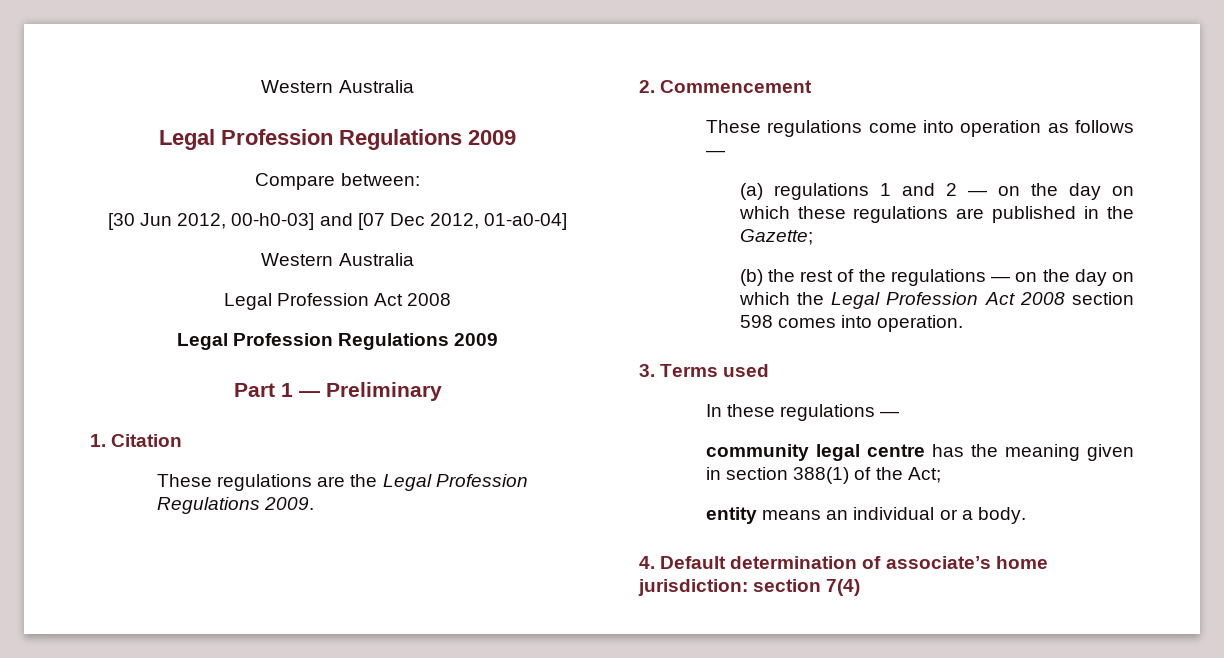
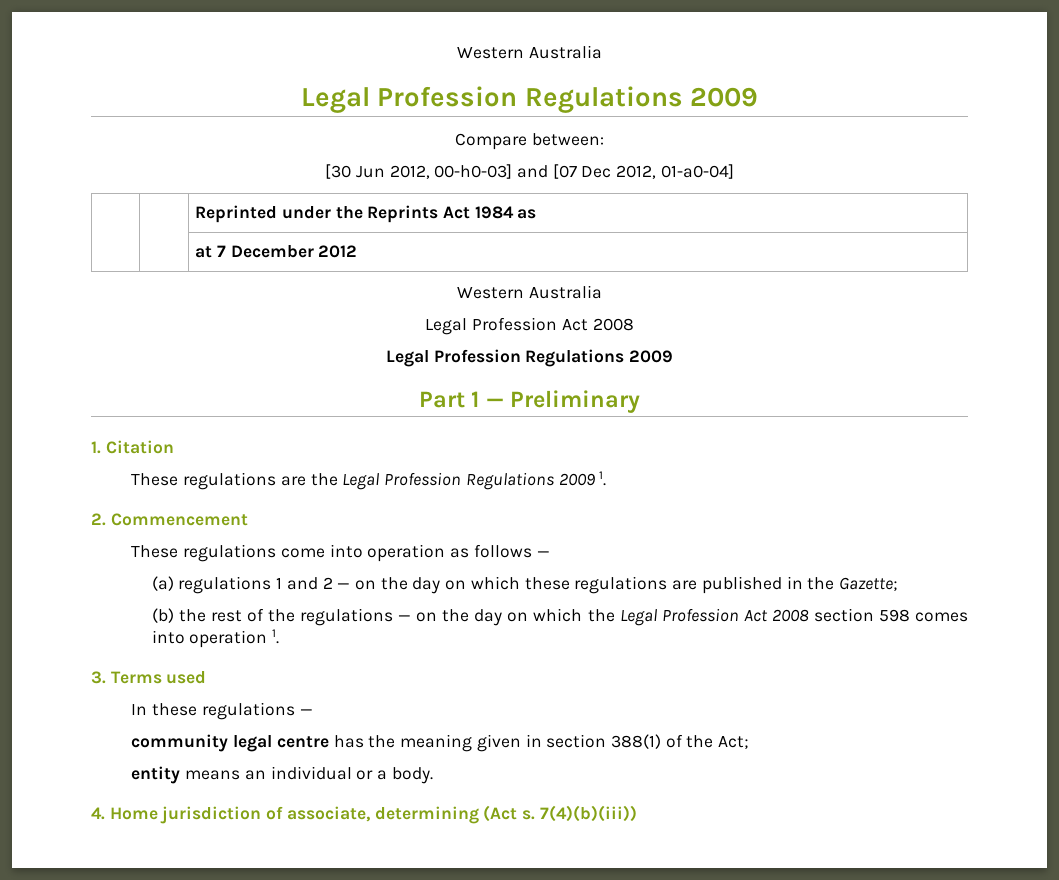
+ | | Reprinted under the Reprints Act 1984 as
+ | | at 7 December 2012
- These regulations are the Legal Profession Regulations 2009.
+ These regulations are the Legal Profession Regulations 2009 1.
- (b) the rest of the regulations — on the day on which the Legal Profession Act 2008 section 598 comes into operation.
+ (b) the rest of the regulations — on the day on which the Legal Profession Act 2008 section 598 comes into operation 1.
- 4. Default determination of associate’s home jurisdiction: section 7(4)
+ 4. Home jurisdiction of associate, determining (Act s. 7(4)(b)(iii))

